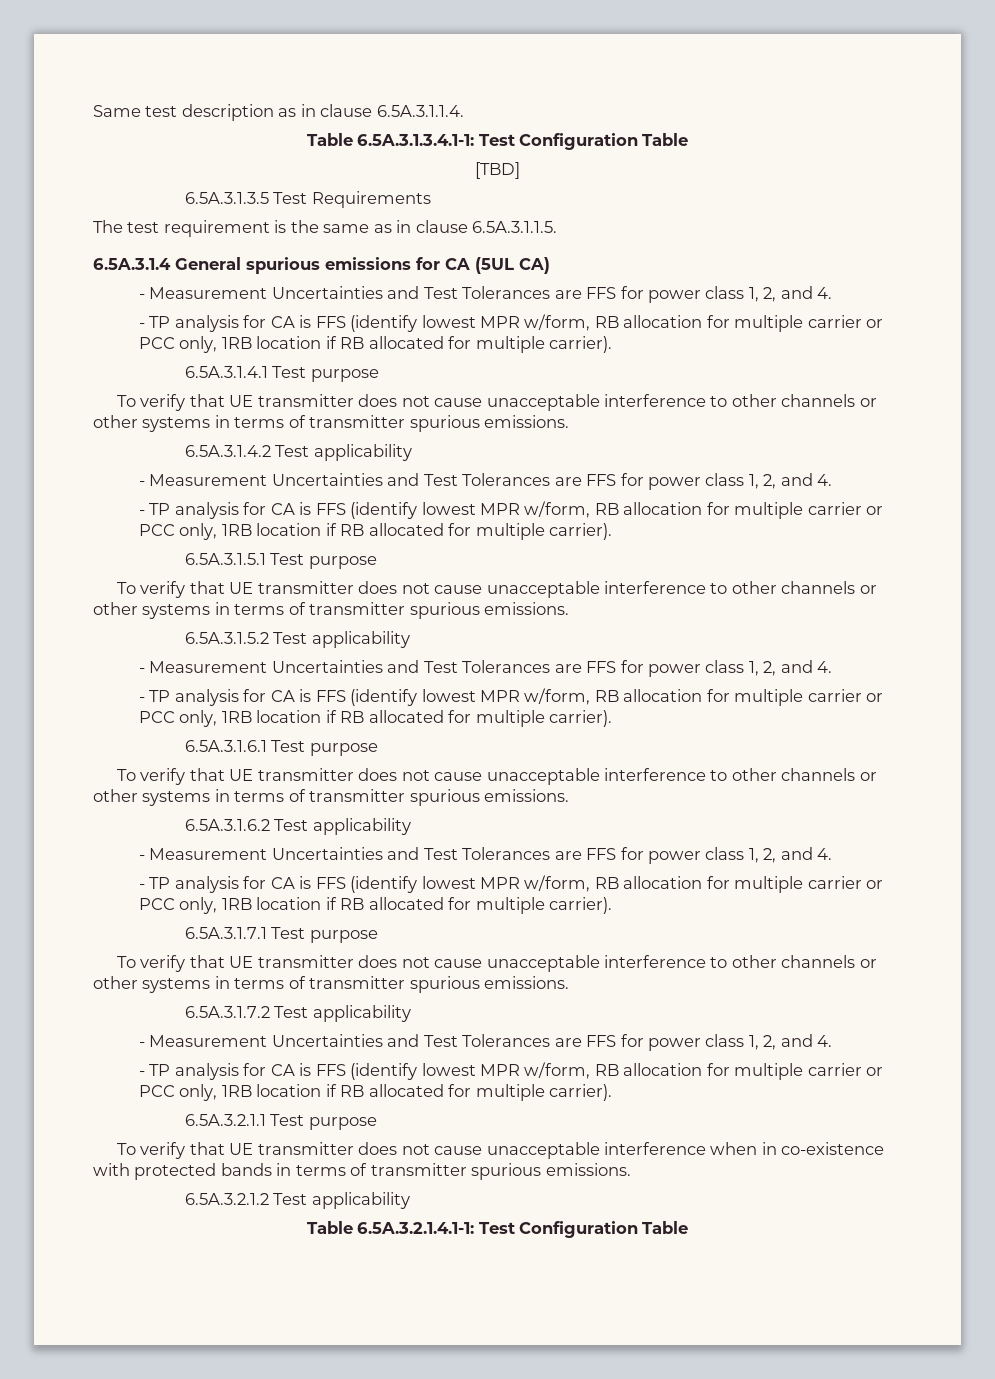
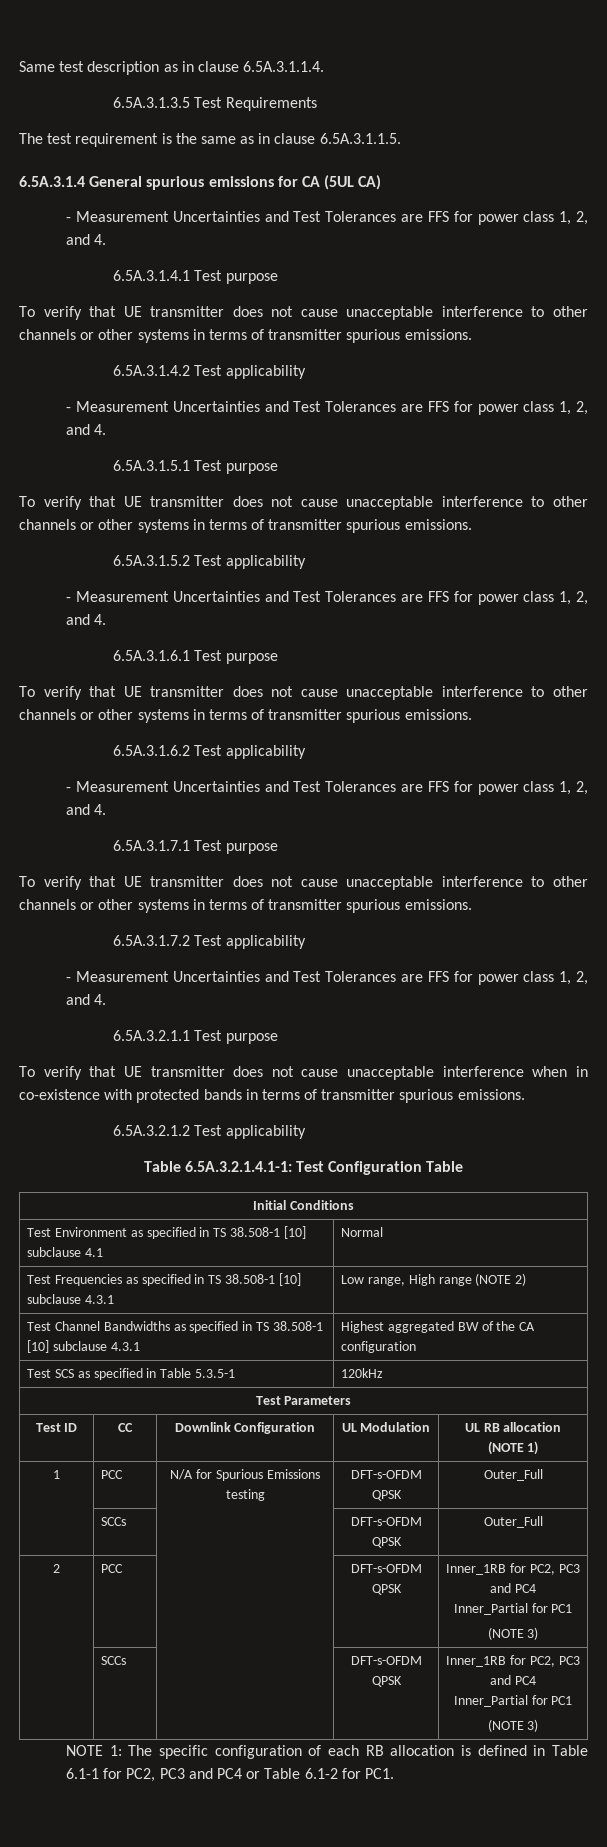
- Table 6.5A.3.1.3.4.1-1: Test Configuration Table
- [TBD]
  6.5A.3.1.4 General spurious emissions for CA (5UL CA)
  - Measurement Uncertainties and Test Tolerances are FFS for power class 1, 2, and 4.
- - TP analysis for CA is FFS (identify lowest MPR w/form, RB allocation for multiple carrier or PCC only, 1RB location if RB allocated for multiple carrier).
  6.5A.3.1.4.2 Test applicability
  - Measurement Uncertainties and Test Tolerances are FFS for power class 1, 2, and 4.
- - TP analysis for CA is FFS (identify lowest MPR w/form, RB allocation for multiple carrier or PCC only, 1RB location if RB allocated for multiple carrier).
  6.5A.3.1.5.2 Test applicability
  - Measurement Uncertainties and Test Tolerances are FFS for power class 1, 2, and 4.
- - TP analysis for CA is FFS (identify lowest MPR w/form, RB allocation for multiple carrier or PCC only, 1RB location if RB allocated for multiple carrier).
  6.5A.3.1.6.2 Test applicability
  - Measurement Uncertainties and Test Tolerances are FFS for power class 1, 2, and 4.
- - TP analysis for CA is FFS (identify lowest MPR w/form, RB allocation for multiple carrier or PCC only, 1RB location if RB allocated for multiple carrier).
  6.5A.3.1.7.2 Test applicability
  - Measurement Uncertainties and Test Tolerances are FFS for power class 1, 2, and 4.
- - TP analysis for CA is FFS (identify lowest MPR w/form, RB allocation for multiple carrier or PCC only, 1RB location if RB allocated for multiple carrier).
+ Initial Conditions
+ Test Environment as specified in TS 38.508-1 [10] subclause 4.1 | Normal
+ Test Frequencies as specified in TS 38.508-1 [10] subclause 4.3.1 | Low range, High range (NOTE 2)
+ Test Channel Bandwidths as specified in TS 38.508-1 [10] subclause 4.3.1 | Highest aggregated BW of the CA configuration
+ Test SCS as specified in Table 5.3.5-1 | 120kHz
+ Test Parameters
+ Test ID | CC | Downlink Configuration | UL Modulation | UL RB allocation (NOTE 1)
+ 1 | PCC | N/A for Spurious Emissions testing | DFT-s-OFDM QPSK | Outer_Full
+ | SCCs | | DFT-s-OFDM QPSK | Outer_Full
+ 2 | PCC | | DFT-s-OFDM QPSK | Inner_1RB for PC2, PC3 and PC4
+ Inner_Partial for PC1
+ (NOTE 3)
+ | SCCs | | DFT-s-OFDM QPSK | Inner_1RB for PC2, PC3 and PC4
+ Inner_Partial for PC1
+ (NOTE 3)
+ NOTE 1: The specific configuration of each RB allocation is defined in Table 6.1-1 for PC2, PC3 and PC4 or Table 6.1-2 for PC1.

